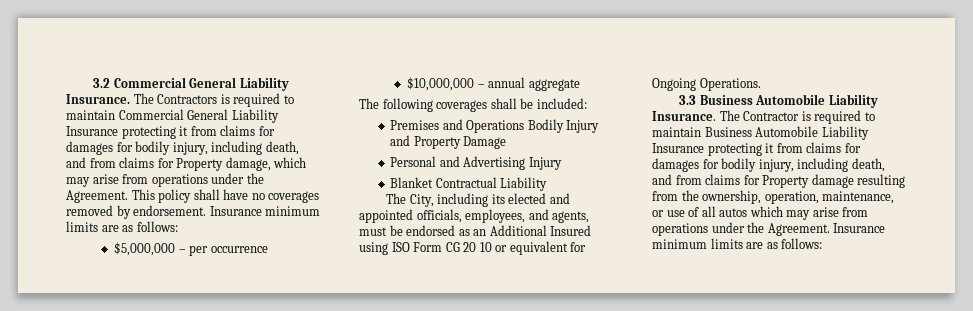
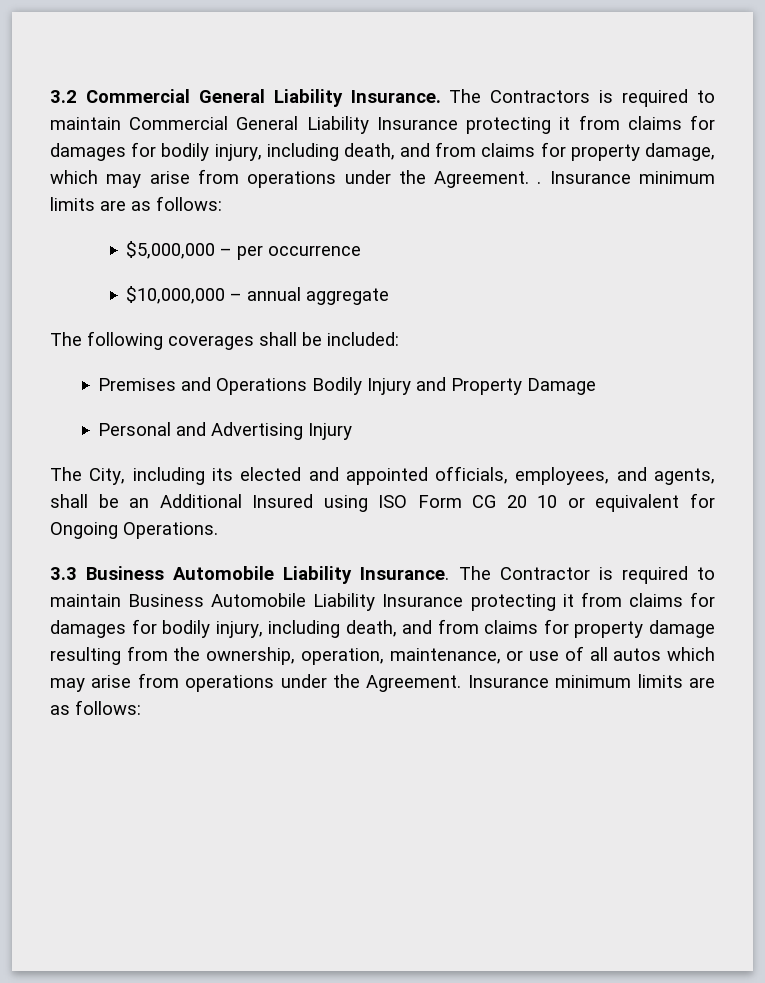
- The Contractors is required to maintain Commercial General Liability Insurance protecting it from claims for damages for bodily injury, including death, and from claims for Property damage, which may arise from operations under the Agreement. This policy shall have no coverages removed by endorsement.
+ The Contractors is required to maintain Commercial General Liability Insurance protecting it from claims for damages for bodily injury, including death, and from claims for property damage, which may arise from operations under the Agreement. .
- Blanket Contractual Liability
- The City, including its elected and appointed officials, employees, and agents, must be endorsed as an Additional Insured using ISO Form CG 20 10 or equivalent for Ongoing Operations.
+ The City, including its elected and appointed officials, employees, and agents, shall be an Additional Insured using ISO Form CG 20 10 or equivalent for Ongoing Operations.
- The Contractor is required to maintain Business Automobile Liability Insurance protecting it from claims for damages for bodily injury, including death, and from claims for Property damage resulting from the ownership, operation, maintenance, or use of all autos which may arise from operations under the Agreement.
+ The Contractor is required to maintain Business Automobile Liability Insurance protecting it from claims for damages for bodily injury, including death, and from claims for property damage resulting from the ownership, operation, maintenance, or use of all autos which may arise from operations under the Agreement.

